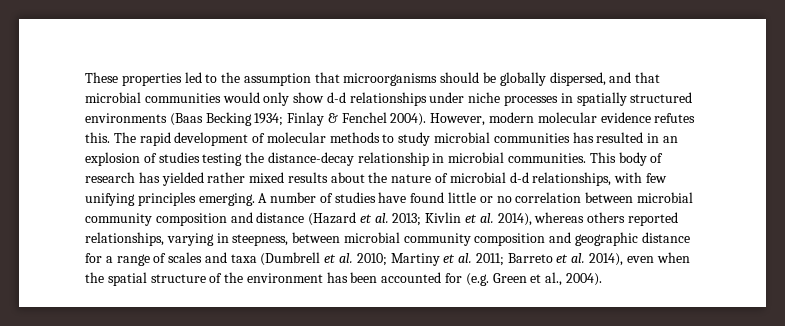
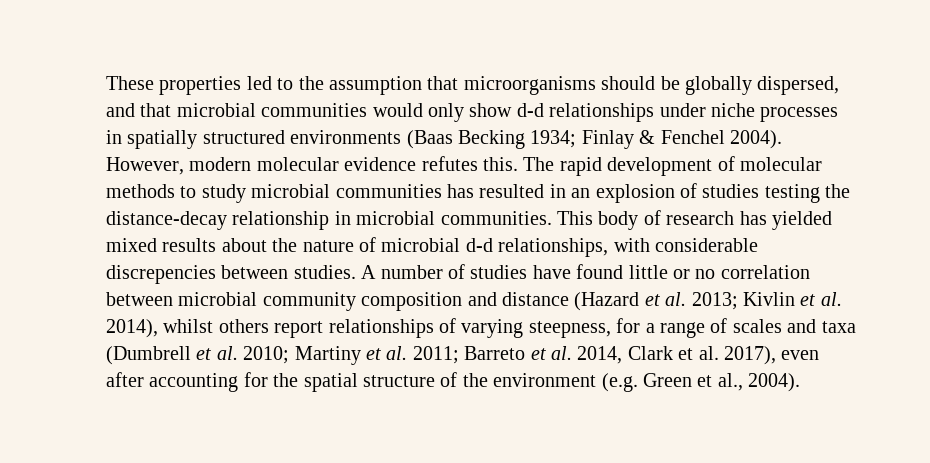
- This body of research has yielded rather mixed results about the nature of microbial d-d relationships, with few unifying principles emerging.
+ This body of research has yielded mixed results about the nature of microbial d-d relationships, with considerable discrepencies between studies.
- A number of studies have found little or no correlation between microbial community composition and distance (Hazard et al. 2013; Kivlin et al. 2014), whereas others reported relationships, varying in steepness, between microbial community composition and geographic distance for a range of scales and taxa (Dumbrell et al. 2010; Martiny et al. 2011; Barreto et al. 2014), even when the spatial structure of the environment has been accounted for (e.g. Green et al., 2004).
+ A number of studies have found little or no correlation between microbial community composition and distance (Hazard et al. 2013; Kivlin et al. 2014), whilst others report relationships of varying steepness, for a range of scales and taxa (Dumbrell et al. 2010; Martiny et al. 2011; Barreto et al. 2014, Clark et al. 2017), even after accounting for the spatial structure of the environment (e.g. Green et al., 2004).

